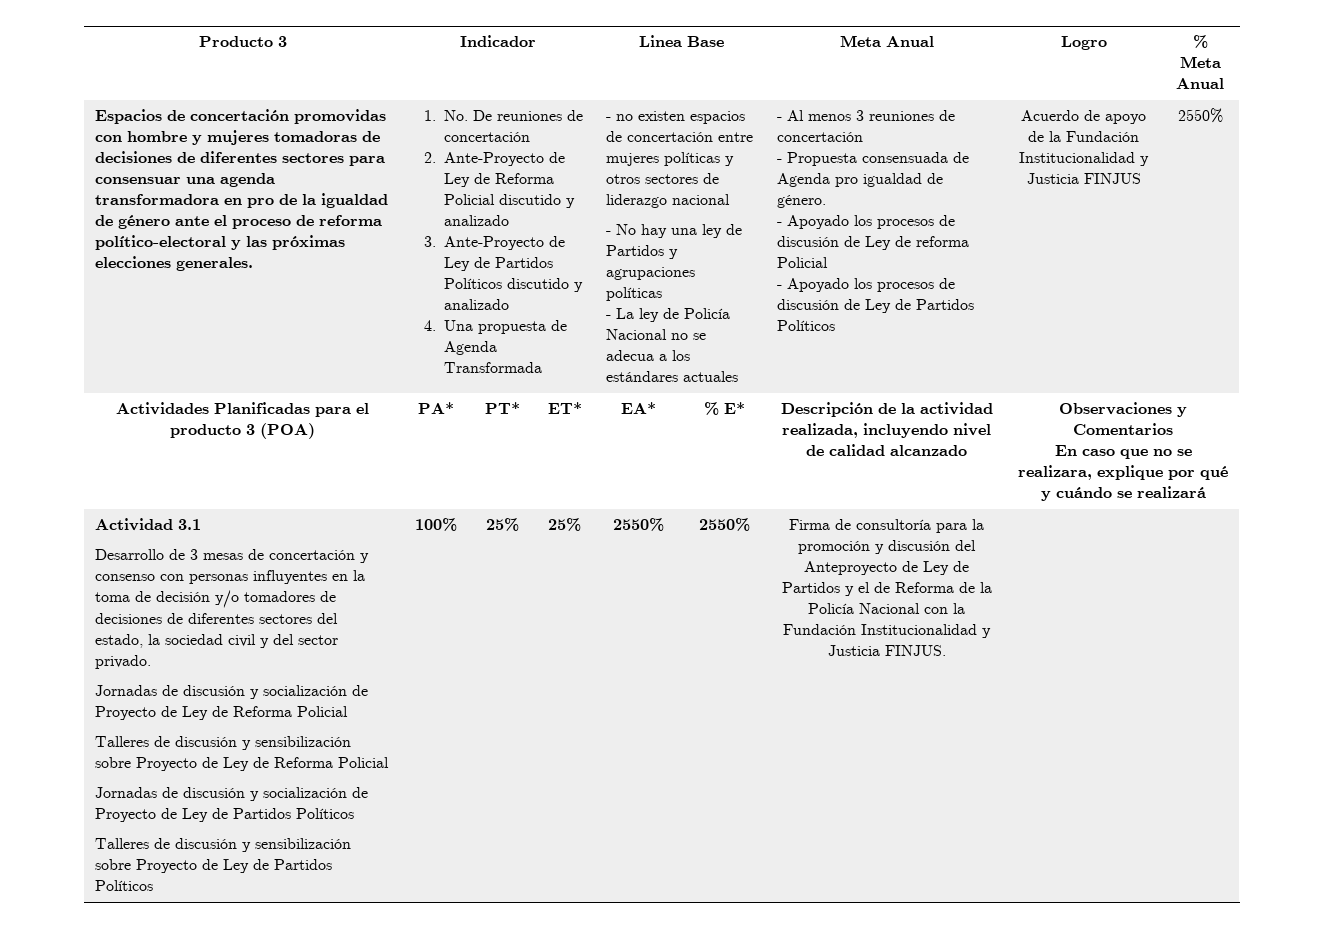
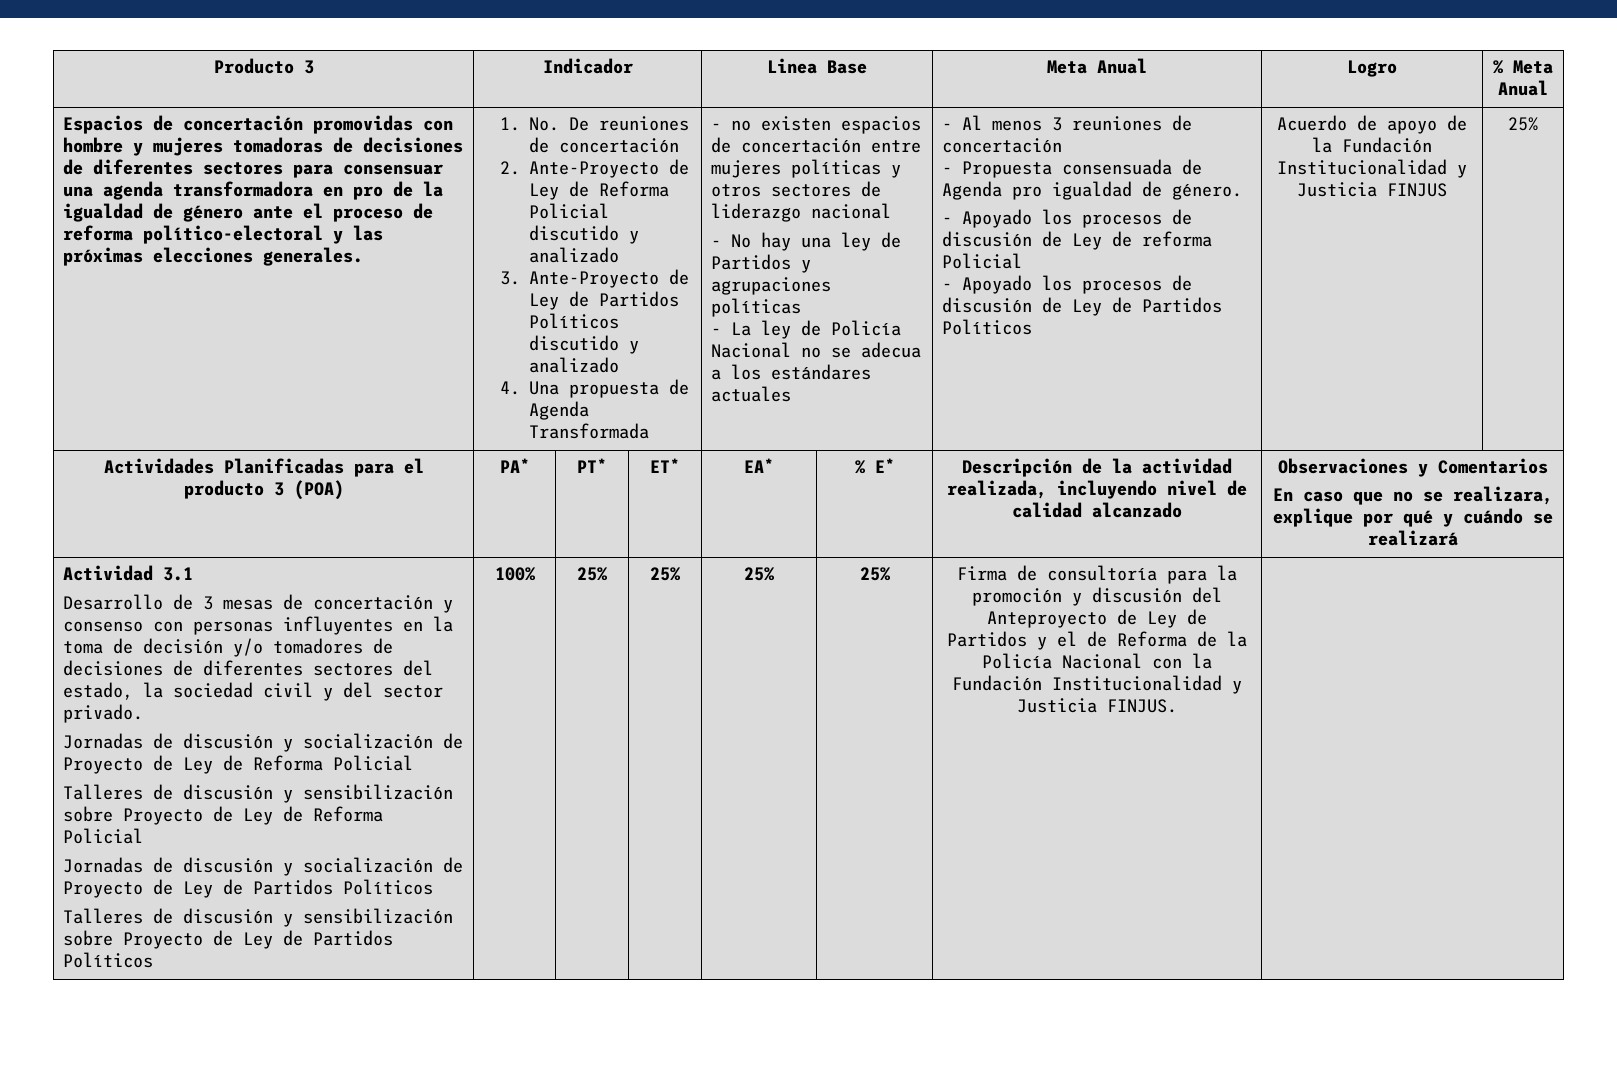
- Acuerdo de apoyo de la Fundación Institucionalidad y Justicia FINJUS | 2550%
+ Acuerdo de apoyo de la Fundación Institucionalidad y Justicia FINJUS | 25%
- 25% | 25% | 2550% | 2550%
+ 25% | 25% | 25% | 25%

